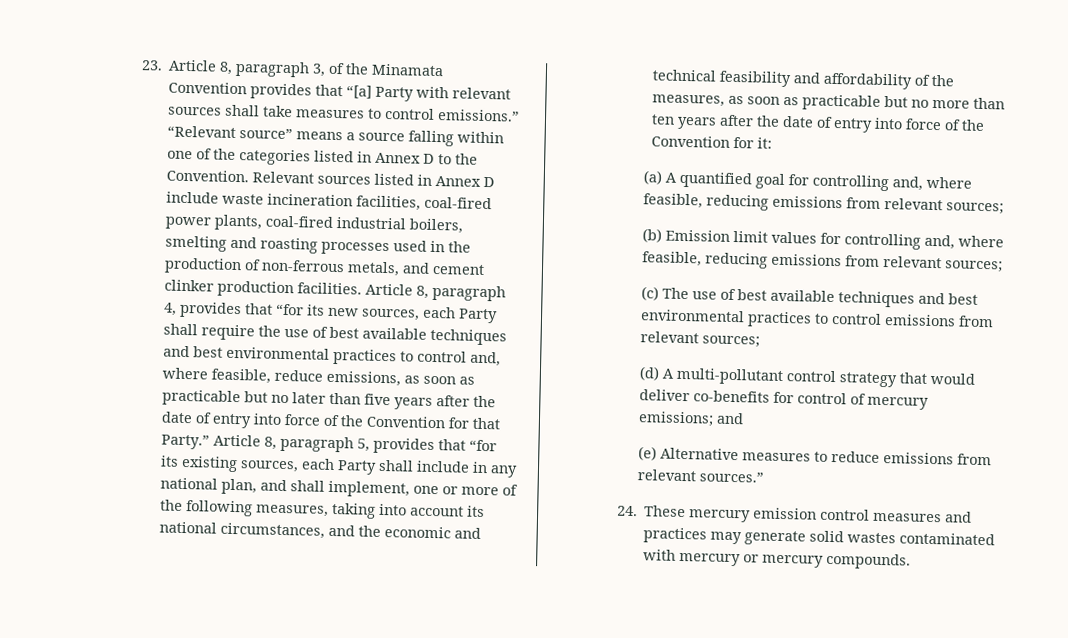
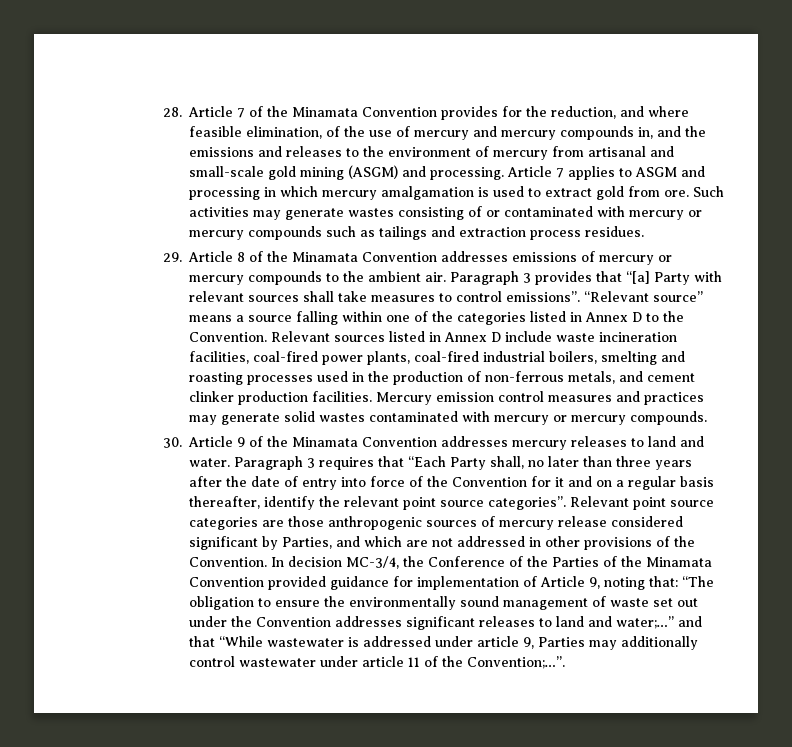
- 23. Article 8, paragraph 3, of the Minamata Convention provides that “[a] Party with relevant sources shall take measures to control emissions.”
+ 28. Article 7 of the Minamata Convention provides for the reduction, and where feasible elimination, of the use of mercury and mercury compounds in, and the emissions and releases to the environment of mercury from artisanal and small-scale gold mining (ASGM) and processing. Article 7 applies to ASGM and processing in which mercury amalgamation is used to extract gold from ore. Such activities may generate wastes consisting of or contaminated with mercury or mercury compounds such as tailings and extraction process residues.
+ 29. Article 8 of the Minamata Convention addresses emissions of mercury or mercury compounds to the ambient air. Paragraph 3 provides that “[a] Party with relevant sources shall take measures to control emissions”.
- Article 8, paragraph 4, provides that “for its new sources, each Party shall require the use of best available techniques and best environmental practices to control and, where feasible, reduce emissions, as soon as practicable but no later than five years after the date of entry into force of the Convention for that Party.” Article 8, paragraph 5, provides that “for its existing sources, each Party shall include in any national plan, and shall implement, one or more of the following measures, taking into account its national circumstances, and the economic and technical feasibility and affordability of the measures, as soon as practicable but no more than ten years after the date of entry into force of the Convention for it:
- (a) A quantified goal for controlling and, where feasible, reducing emissions from relevant sources;
- (b) Emission limit values for controlling and, where feasible, reducing emissions from relevant sources;
- (c) The use of best available techniques and best environmental practices to control emissions from relevant sources;
- (d) A multi-pollutant control strategy that would deliver co-benefits for control of mercury emissions; and
- (e) Alternative measures to reduce emissions from relevant sources.”
- 24. These mercury emission control measures and practices may generate solid wastes contaminated with mercury or mercury compounds.
+ Mercury emission control measures and practices may generate solid wastes contaminated with mercury or mercury compounds.
+ 30. Article 9 of the Minamata Convention addresses mercury releases to land and water. Paragraph 3 requires that “Each Party shall, no later than three years after the date of entry into force of the Convention for it and on a regular basis thereafter, identify the relevant point source categories”. Relevant point source categories are those anthropogenic sources of mercury release considered significant by Parties, and which are not addressed in other provisions of the Convention. In decision MC-3/4, the Conference of the Parties of the Minamata Convention provided guidance for implementation of Article 9, noting that: “The obligation to ensure the environmentally sound management of waste set out under the Convention addresses significant releases to land and water;…” and that “While wastewater is addressed under article 9, Parties may additionally control wastewater under article 11 of the Convention;…”.

